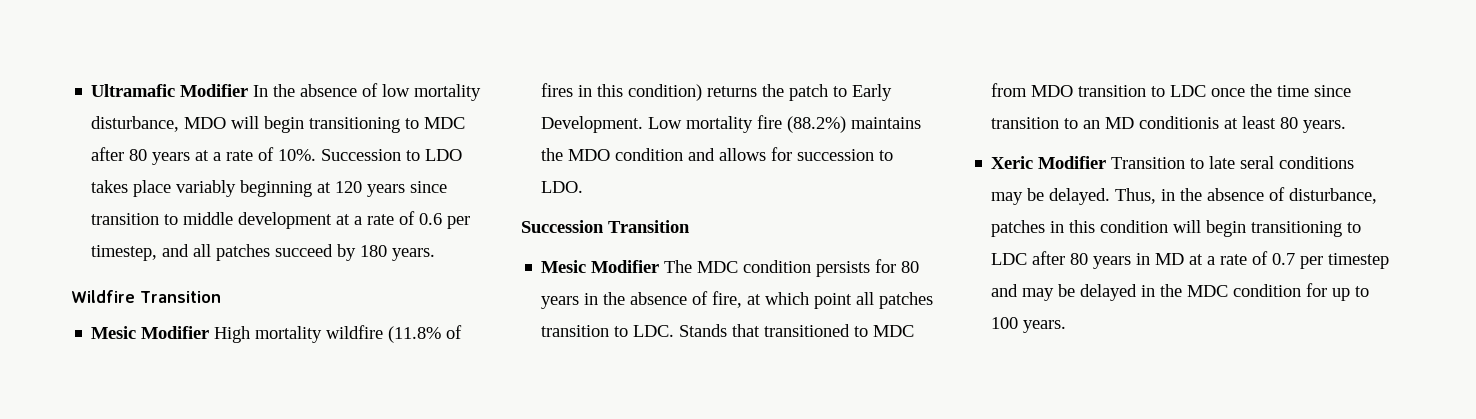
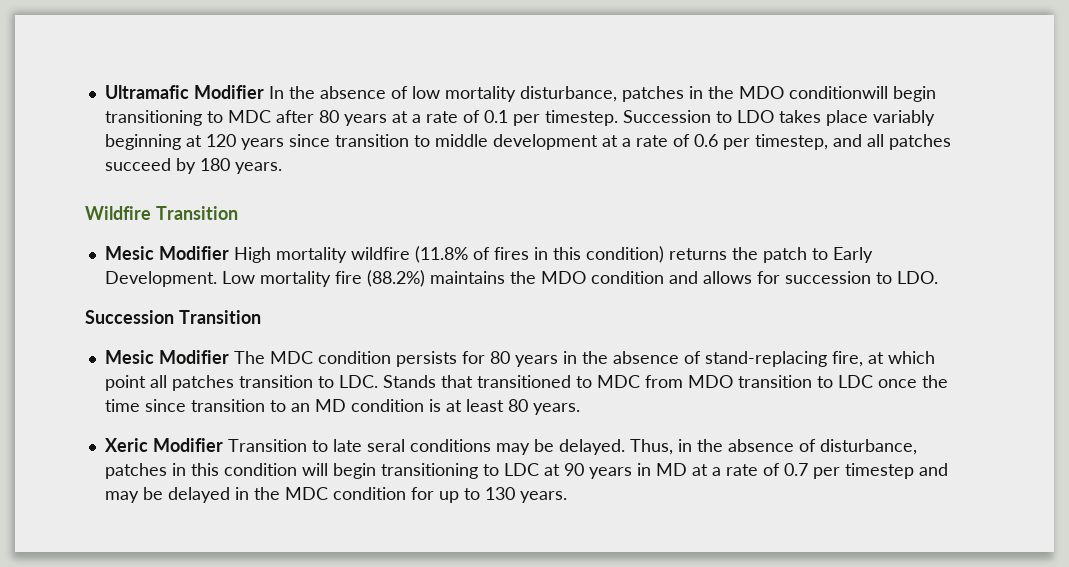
- Ultramafic Modifier In the absence of low mortality disturbance, MDO will begin transitioning to MDC after 80 years at a rate of 10%.
+ Ultramafic Modifier In the absence of low mortality disturbance, patches in the MDO conditionwill begin transitioning to MDC after 80 years at a rate of 0.1 per timestep.
- Mesic Modifier The MDC condition persists for 80 years in the absence of fire, at which point all patches transition to LDC. Stands that transitioned to MDC from MDO transition to LDC once the time since transition to an MD conditionis at least 80 years.
+ Mesic Modifier The MDC condition persists for 80 years in the absence of stand-replacing fire, at which point all patches transition to LDC. Stands that transitioned to MDC from MDO transition to LDC once the time since transition to an MD condition is at least 80 years.
- Thus, in the absence of disturbance, patches in this condition will begin transitioning to LDC after 80 years in MD at a rate of 0.7 per timestep and may be delayed in the MDC condition for up to 100 years.
+ Thus, in the absence of disturbance, patches in this condition will begin transitioning to LDC at 90 years in MD at a rate of 0.7 per timestep and may be delayed in the MDC condition for up to 130 years.

